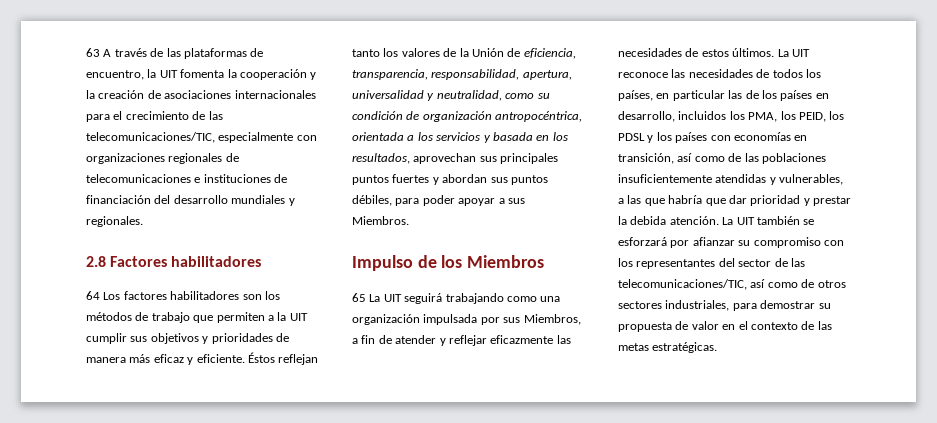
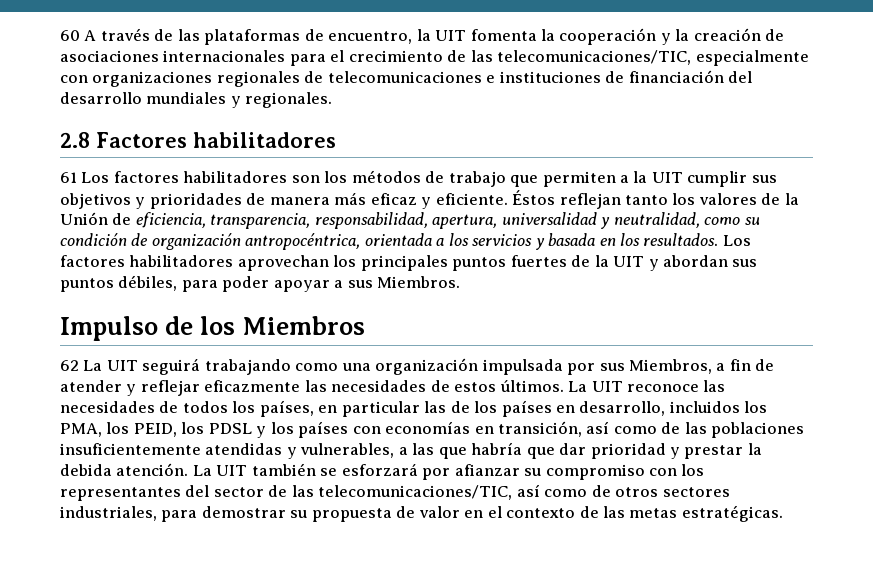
- 63 A través de las plataformas de encuentro, la UIT fomenta la cooperación y la creación de asociaciones internacionales para el crecimiento de las telecomunicaciones/TIC, especialmente con organizaciones regionales de telecomunicaciones e instituciones de financiación del desarrollo mundiales y regionales.
+ 60 A través de las plataformas de encuentro, la UIT fomenta la cooperación y la creación de asociaciones internacionales para el crecimiento de las telecomunicaciones/TIC, especialmente con organizaciones regionales de telecomunicaciones e instituciones de financiación del desarrollo mundiales y regionales.
- 64 Los factores habilitadores son los métodos de trabajo que permiten a la UIT cumplir sus objetivos y prioridades de manera más eficaz y eficiente.
+ 61 Los factores habilitadores son los métodos de trabajo que permiten a la UIT cumplir sus objetivos y prioridades de manera más eficaz y eficiente.
- Éstos reflejan tanto los valores de la Unión de eficiencia, transparencia, responsabilidad, apertura, universalidad y neutralidad, como su condición de organización antropocéntrica, orientada a los servicios y basada en los resultados, aprovechan sus principales puntos fuertes y abordan sus puntos débiles, para poder apoyar a sus Miembros.
+ Éstos reflejan tanto los valores de la Unión de eficiencia, transparencia, responsabilidad, apertura, universalidad y neutralidad, como su condición de organización antropocéntrica, orientada a los servicios y basada en los resultados. Los factores habilitadores aprovechan los principales puntos fuertes de la UIT y abordan sus puntos débiles, para poder apoyar a sus Miembros.
- 65 La UIT seguirá trabajando como una organización impulsada por sus Miembros, a fin de atender y reflejar eficazmente las necesidades de estos últimos.
+ 62 La UIT seguirá trabajando como una organización impulsada por sus Miembros, a fin de atender y reflejar eficazmente las necesidades de estos últimos.

